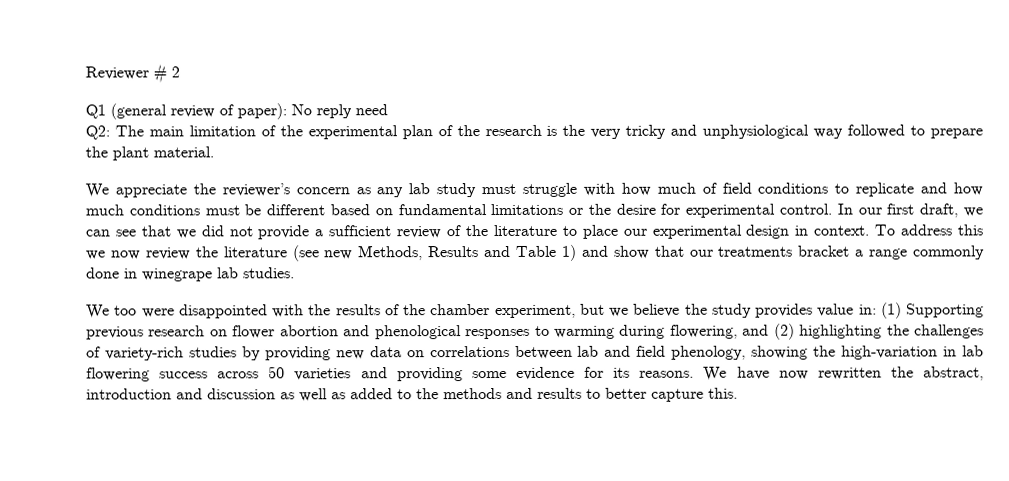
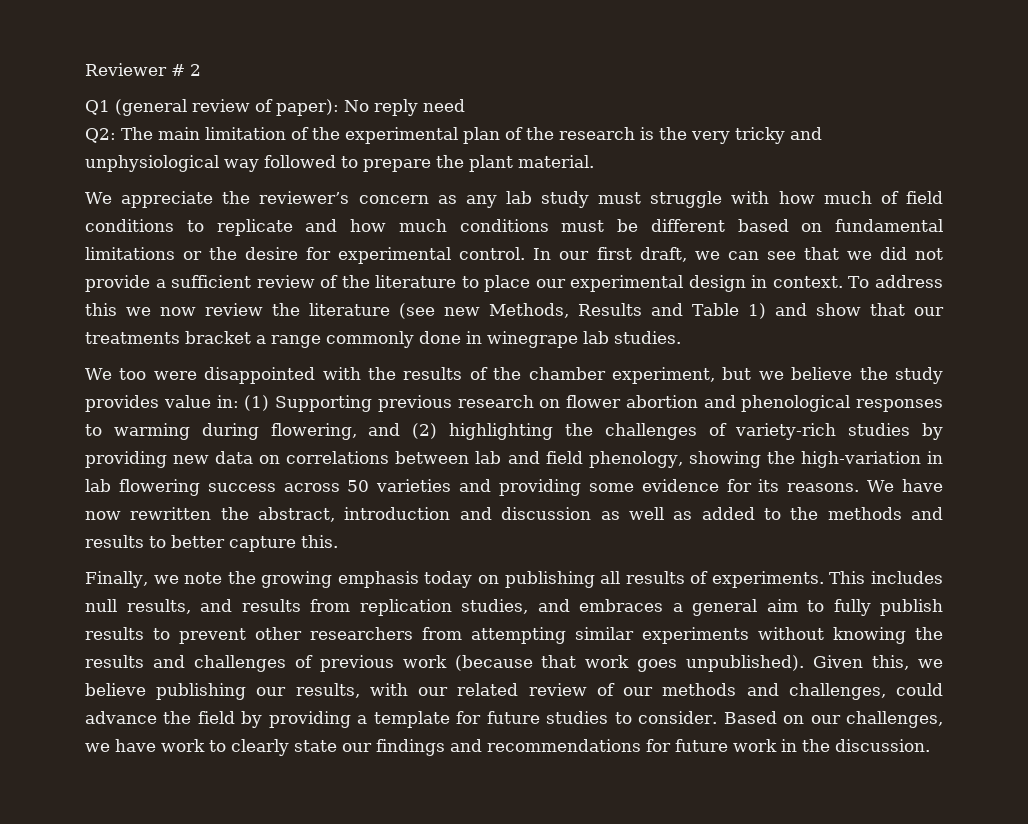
+ Finally, we note the growing emphasis today on publishing all results of experiments. This includes null results, and results from replication studies, and embraces a general aim to fully publish results to prevent other researchers from attempting similar experiments without knowing the results and challenges of previous work (because that work goes unpublished). Given this, we believe publishing our results, with our related review of our methods and challenges, could advance the field by providing a template for future studies to consider. Based on our challenges, we have work to clearly state our findings and recommendations for future work in the discussion.

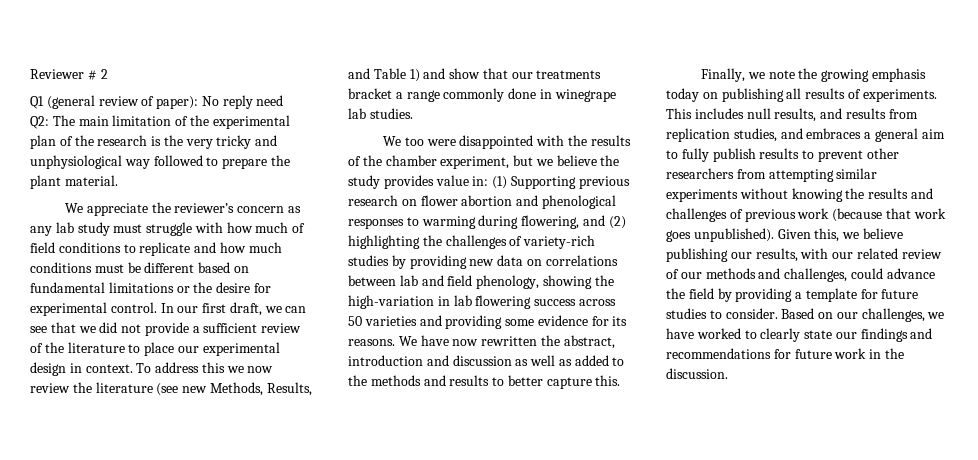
- To address this we now review the literature (see new Methods, Results and Table 1) and show that our treatments bracket a range commonly done in winegrape lab studies.
+ To address this we now review the literature (see new Methods, Results, and Table 1) and show that our treatments bracket a range commonly done in winegrape lab studies.
- Based on our challenges, we have work to clearly state our findings and recommendations for future work in the discussion.
+ Based on our challenges, we have worked to clearly state our findings and recommendations for future work in the discussion.

